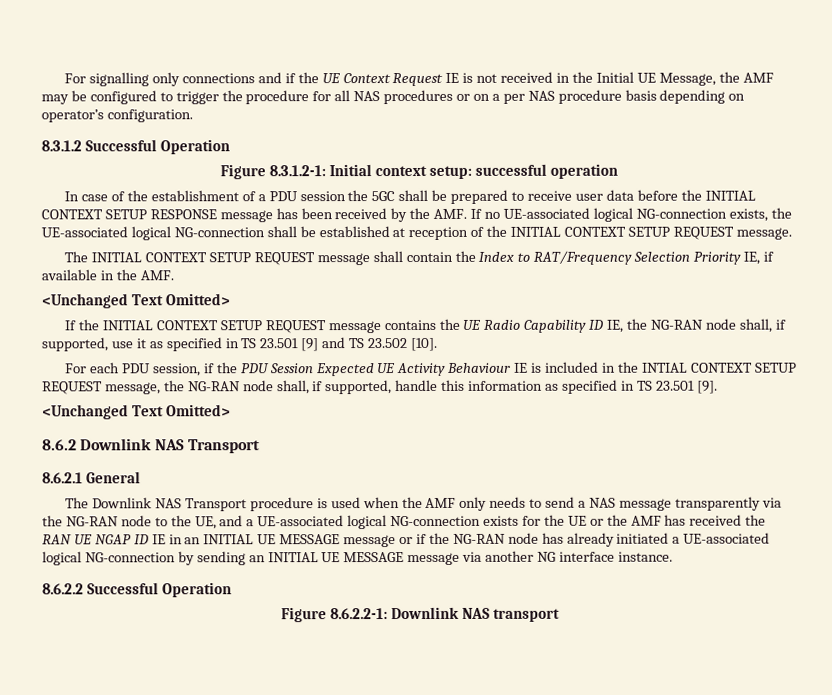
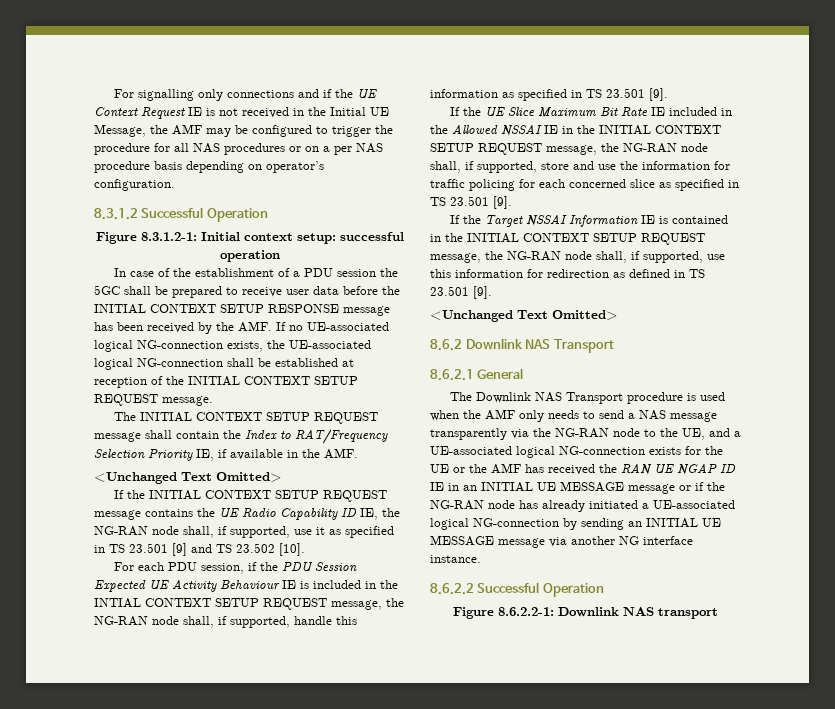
+ If the UE Slice Maximum Bit Rate IE included in the Allowed NSSAI IE in the INITIAL CONTEXT SETUP REQUEST message, the NG-RAN node shall, if supported, store and use the information for traffic policing for each concerned slice as specified in TS 23.501 [9].
+ If the Target NSSAI Information IE is contained in the INITIAL CONTEXT SETUP REQUEST message, the NG-RAN node shall, if supported, use this information for redirection as defined in TS 23.501 [9].

